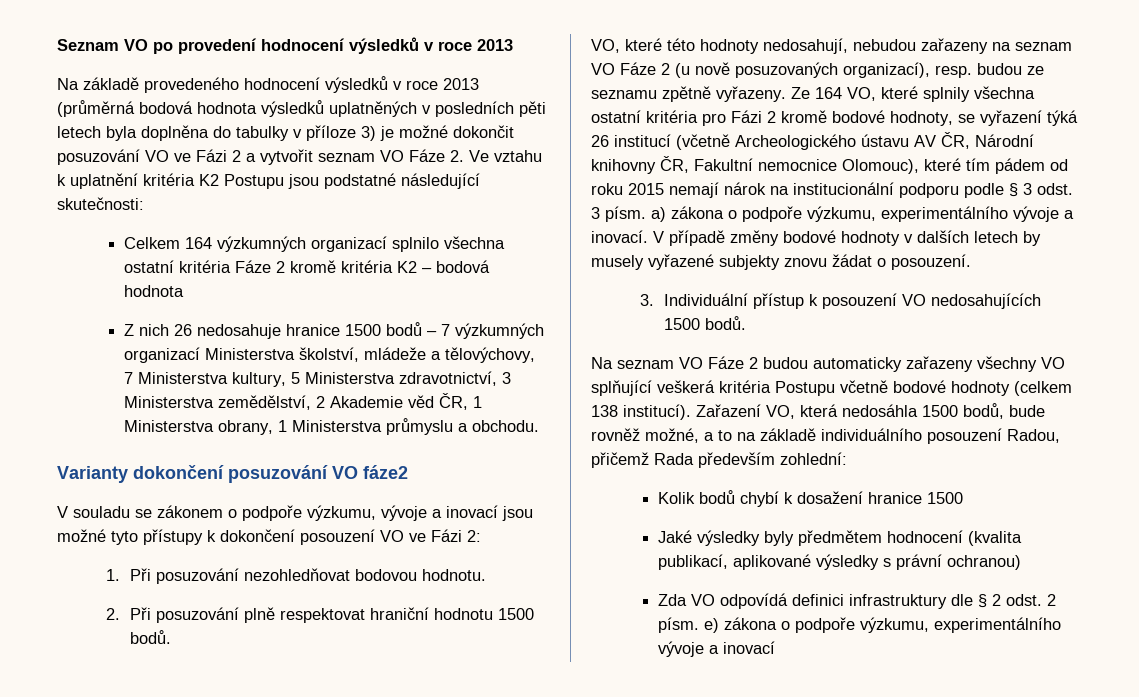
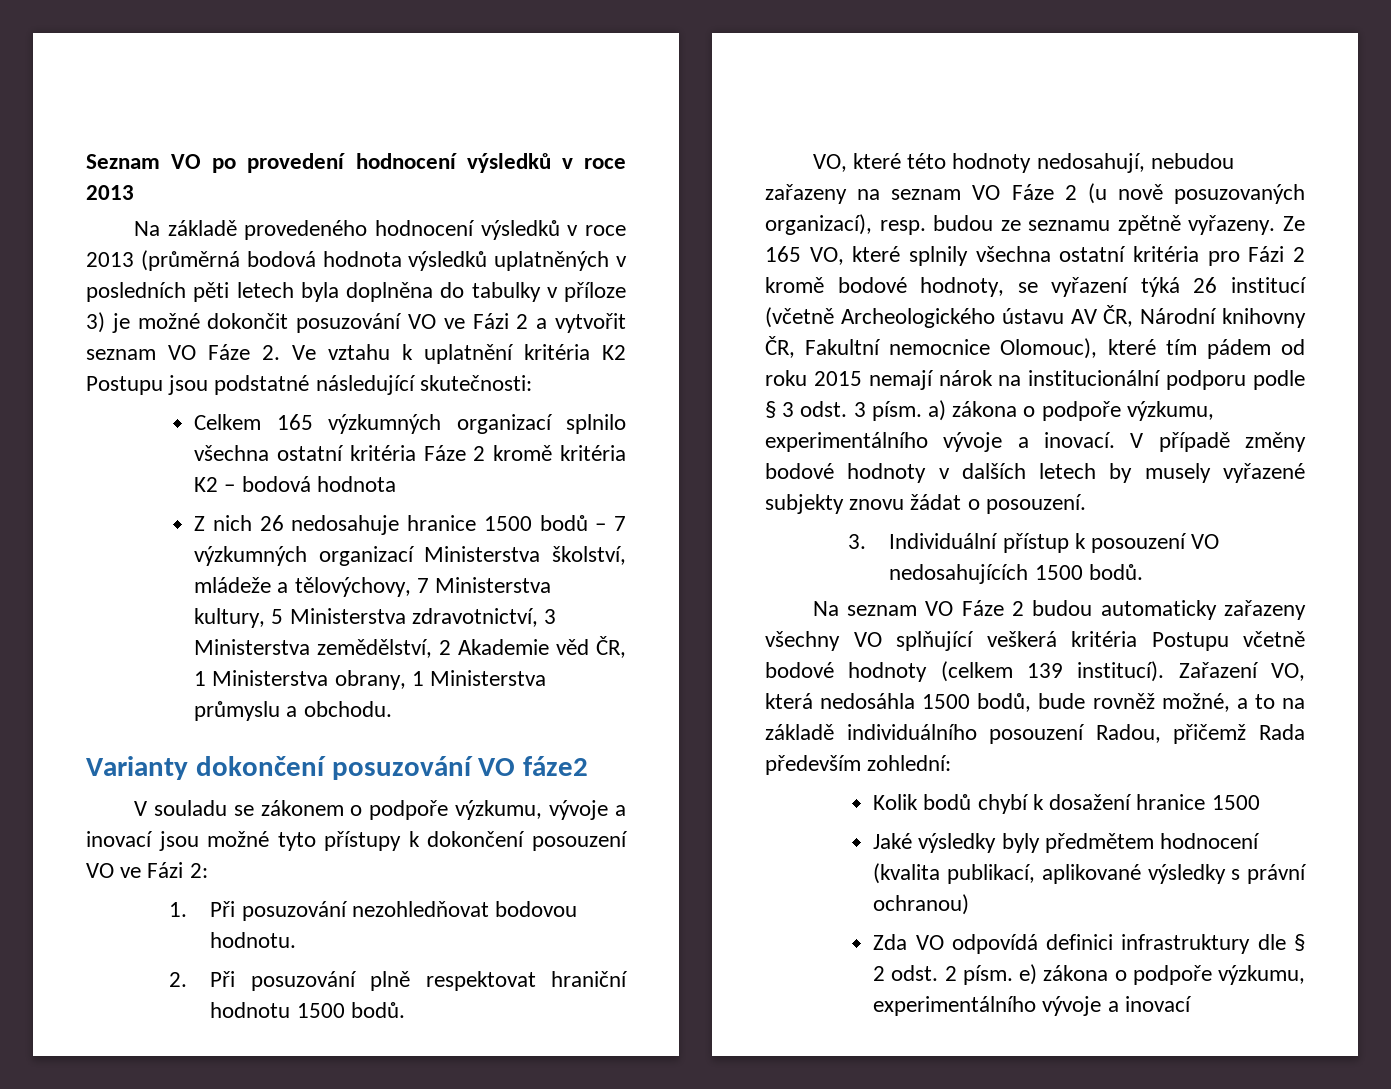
- Celkem 164 výzkumných organizací splnilo všechna ostatní kritéria Fáze 2 kromě kritéria K2 – bodová hodnota
+ Celkem 165 výzkumných organizací splnilo všechna ostatní kritéria Fáze 2 kromě kritéria K2 – bodová hodnota
- Ze 164 VO, které splnily všechna ostatní kritéria pro Fázi 2 kromě bodové hodnoty, se vyřazení týká 26 institucí (včetně Archeologického ústavu AV ČR, Národní knihovny ČR, Fakultní nemocnice Olomouc), které tím pádem od roku 2015 nemají nárok na institucionální podporu podle § 3 odst. 3 písm. a) zákona o podpoře výzkumu, experimentálního vývoje a inovací.
+ Ze 165 VO, které splnily všechna ostatní kritéria pro Fázi 2 kromě bodové hodnoty, se vyřazení týká 26 institucí (včetně Archeologického ústavu AV ČR, Národní knihovny ČR, Fakultní nemocnice Olomouc), které tím pádem od roku 2015 nemají nárok na institucionální podporu podle § 3 odst. 3 písm. a) zákona o podpoře výzkumu, experimentálního vývoje a inovací.
- Na seznam VO Fáze 2 budou automaticky zařazeny všechny VO splňující veškerá kritéria Postupu včetně bodové hodnoty (celkem 138 institucí).
+ Na seznam VO Fáze 2 budou automaticky zařazeny všechny VO splňující veškerá kritéria Postupu včetně bodové hodnoty (celkem 139 institucí).

